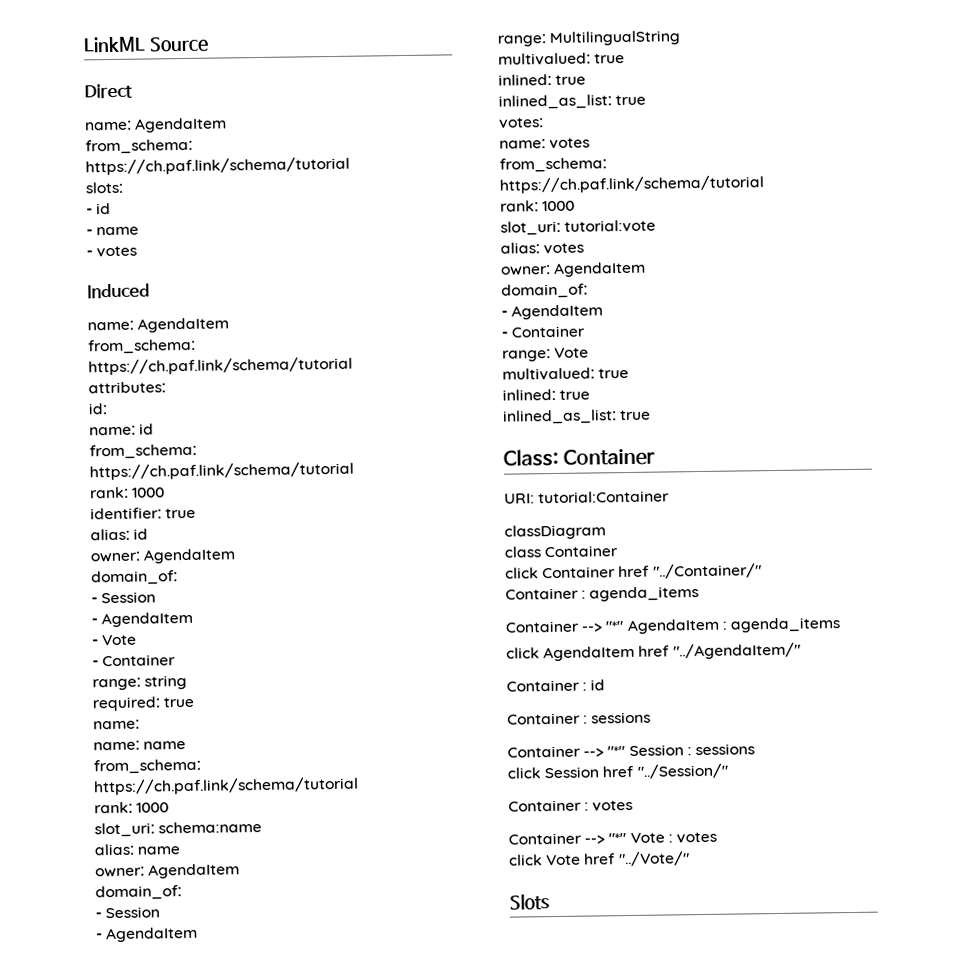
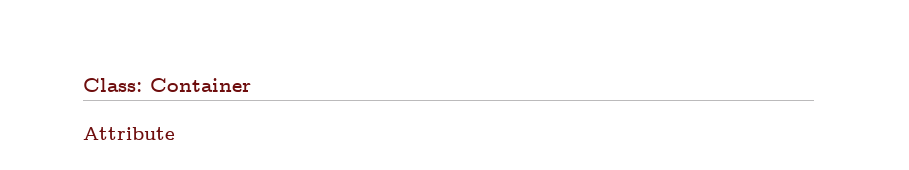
- LinkML Source
- Direct
- name: AgendaItem
- from_schema: https://ch.paf.link/schema/tutorial
- slots:
- - id
- - name
- - votes
- Induced
- name: AgendaItem
- from_schema: https://ch.paf.link/schema/tutorial
- attributes:
- id:
- name: id
- from_schema: https://ch.paf.link/schema/tutorial
- rank: 1000
- identifier: true
- alias: id
- owner: AgendaItem
- domain_of:
- - Session
- - AgendaItem
- - Vote
- - Container
- range: string
- required: true
- name:
- name: name
- from_schema: https://ch.paf.link/schema/tutorial
- rank: 1000
- slot_uri: schema:name
- alias: name
- owner: AgendaItem
- domain_of:
- - Session
- - AgendaItem
- range: MultilingualString
- multivalued: true
- inlined: true
- inlined_as_list: true
- votes:
- name: votes
- from_schema: https://ch.paf.link/schema/tutorial
- rank: 1000
- slot_uri: tutorial:vote
- alias: votes
- owner: AgendaItem
- domain_of:
- - AgendaItem
- - Container
- range: Vote
- multivalued: true
- inlined: true
- inlined_as_list: true
  Class: Container
- URI: tutorial:Container
- classDiagram
- class Container
- click Container href "../Container/"
- Container : agenda_items
- Container --> "*" AgendaItem : agenda_items
- click AgendaItem href "../AgendaItem/"
- Container : id
- Container : sessions
- Container --> "*" Session : sessions
- click Session href "../Session/"
- Container : votes
- Container --> "*" Vote : votes
- click Vote href "../Vote/"
- Slots
+ Attribute

